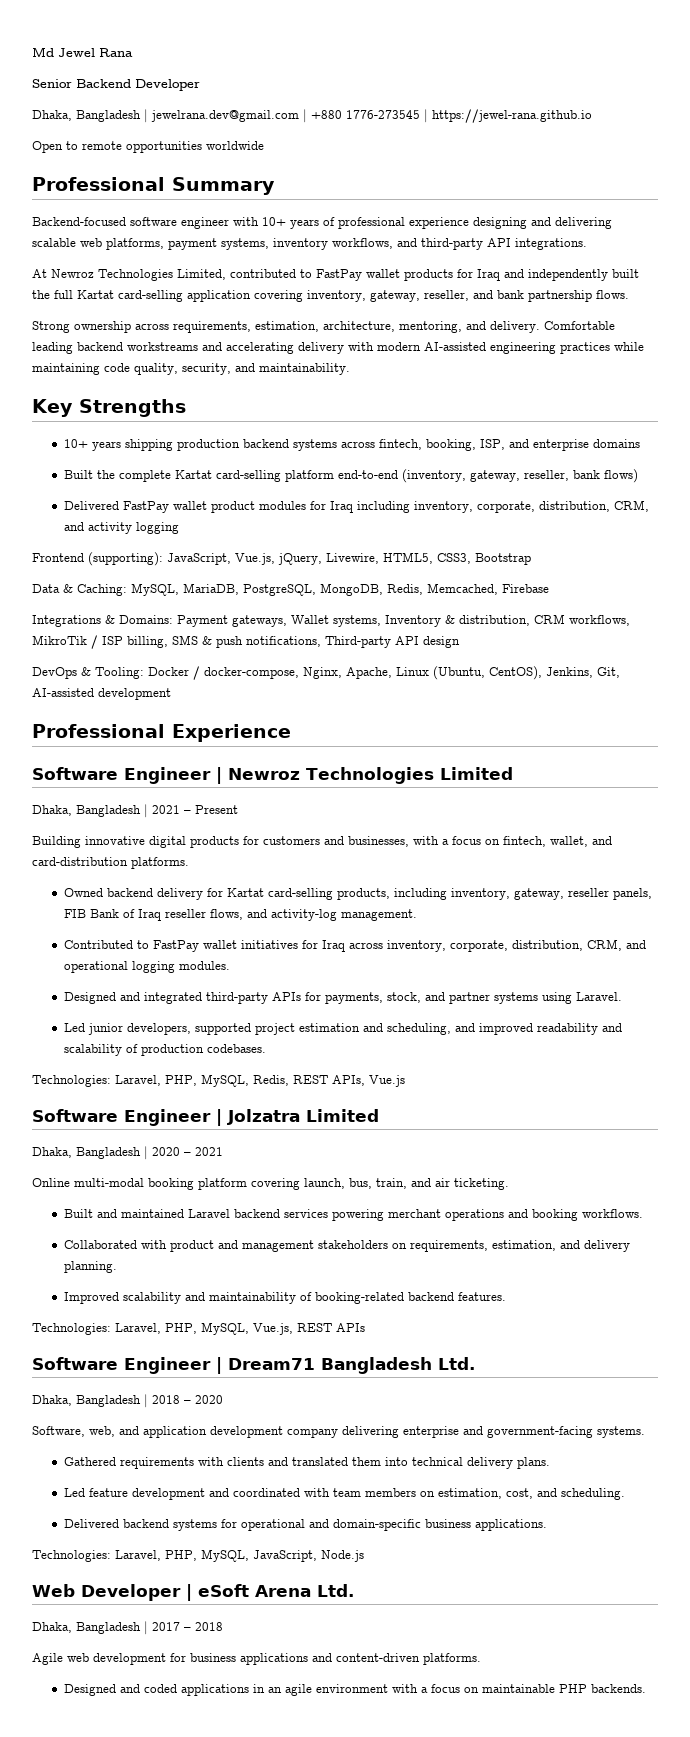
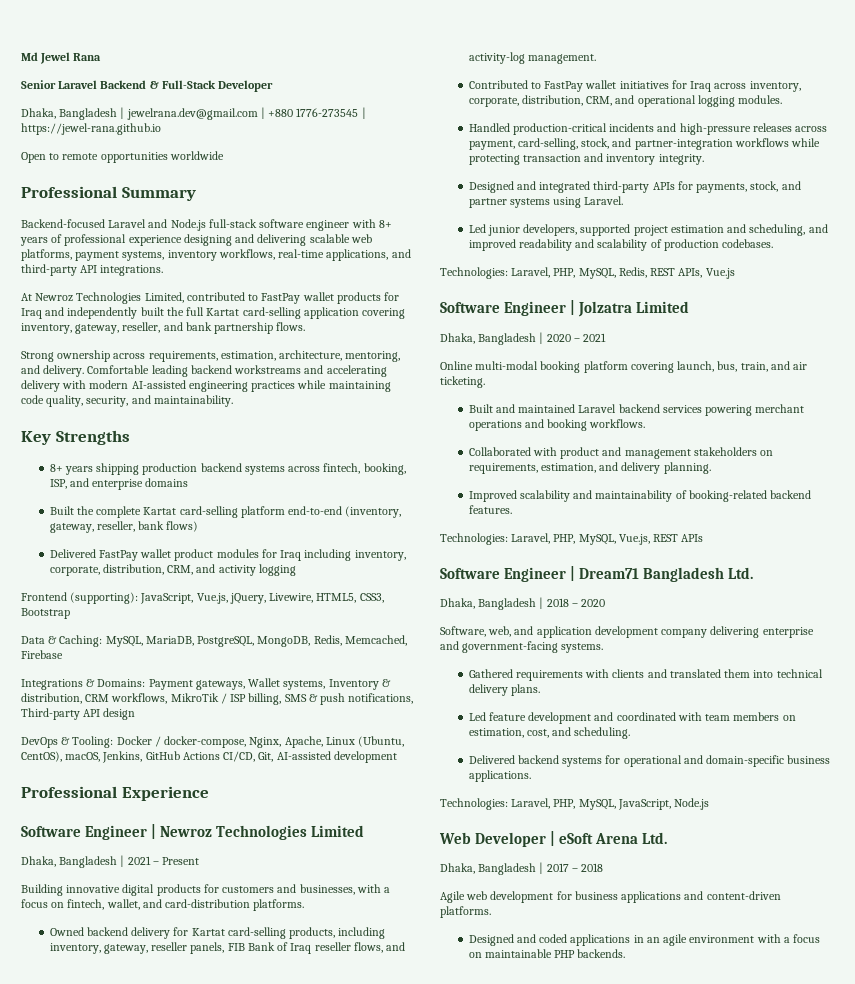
- Senior Backend Developer
+ Senior Laravel Backend & Full-Stack Developer
- Backend-focused software engineer with 10+ years of professional experience designing and delivering scalable web platforms, payment systems, inventory workflows, and third-party API integrations.
+ Backend-focused Laravel and Node.js full-stack software engineer with 8+ years of professional experience designing and delivering scalable web platforms, payment systems, inventory workflows, real-time applications, and third-party API integrations.
- 10+ years shipping production backend systems across fintech, booking, ISP, and enterprise domains
+ 8+ years shipping production backend systems across fintech, booking, ISP, and enterprise domains
- DevOps & Tooling: Docker / docker-compose, Nginx, Apache, Linux (Ubuntu, CentOS), Jenkins, Git, AI-assisted development
+ DevOps & Tooling: Docker / docker-compose, Nginx, Apache, Linux (Ubuntu, CentOS), macOS, Jenkins, GitHub Actions CI/CD, Git, AI-assisted development
+ Handled production-critical incidents and high-pressure releases across payment, card-selling, stock, and partner-integration workflows while protecting transaction and inventory integrity.

